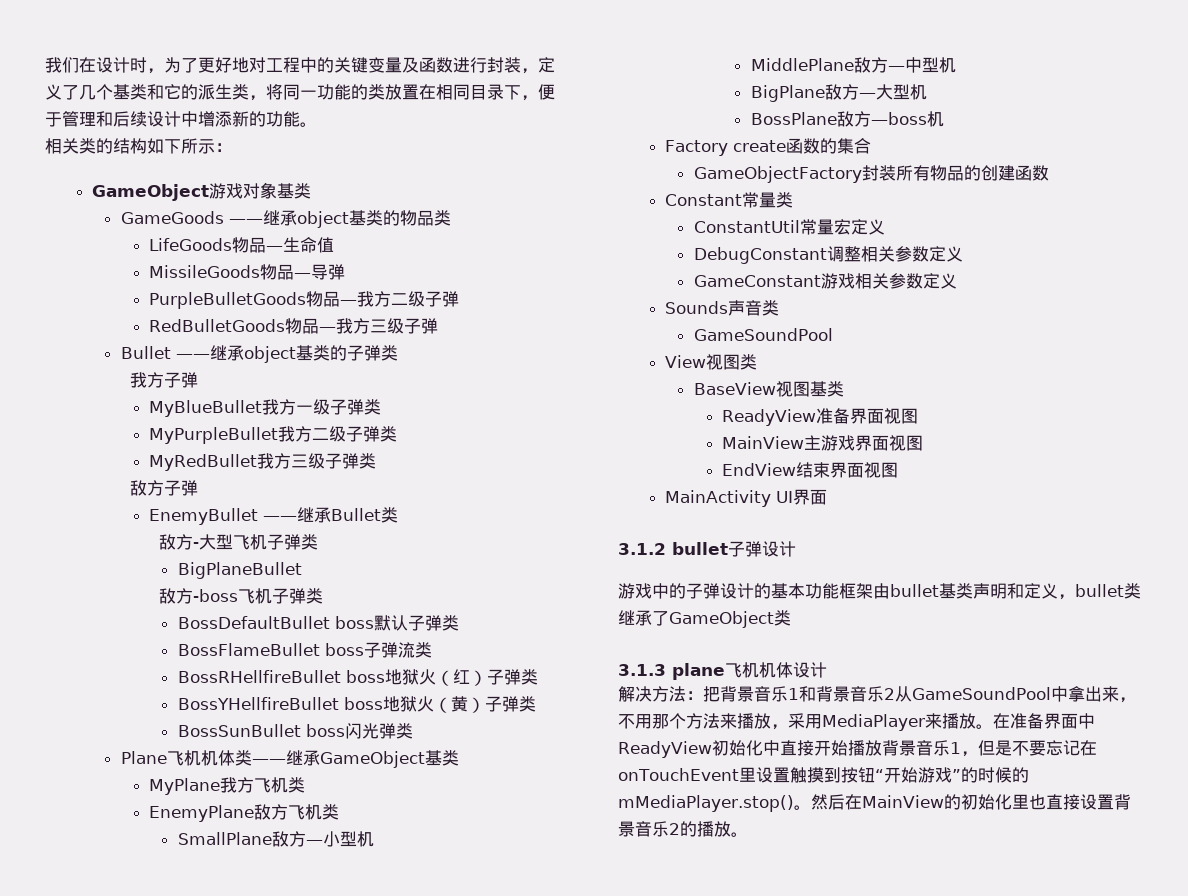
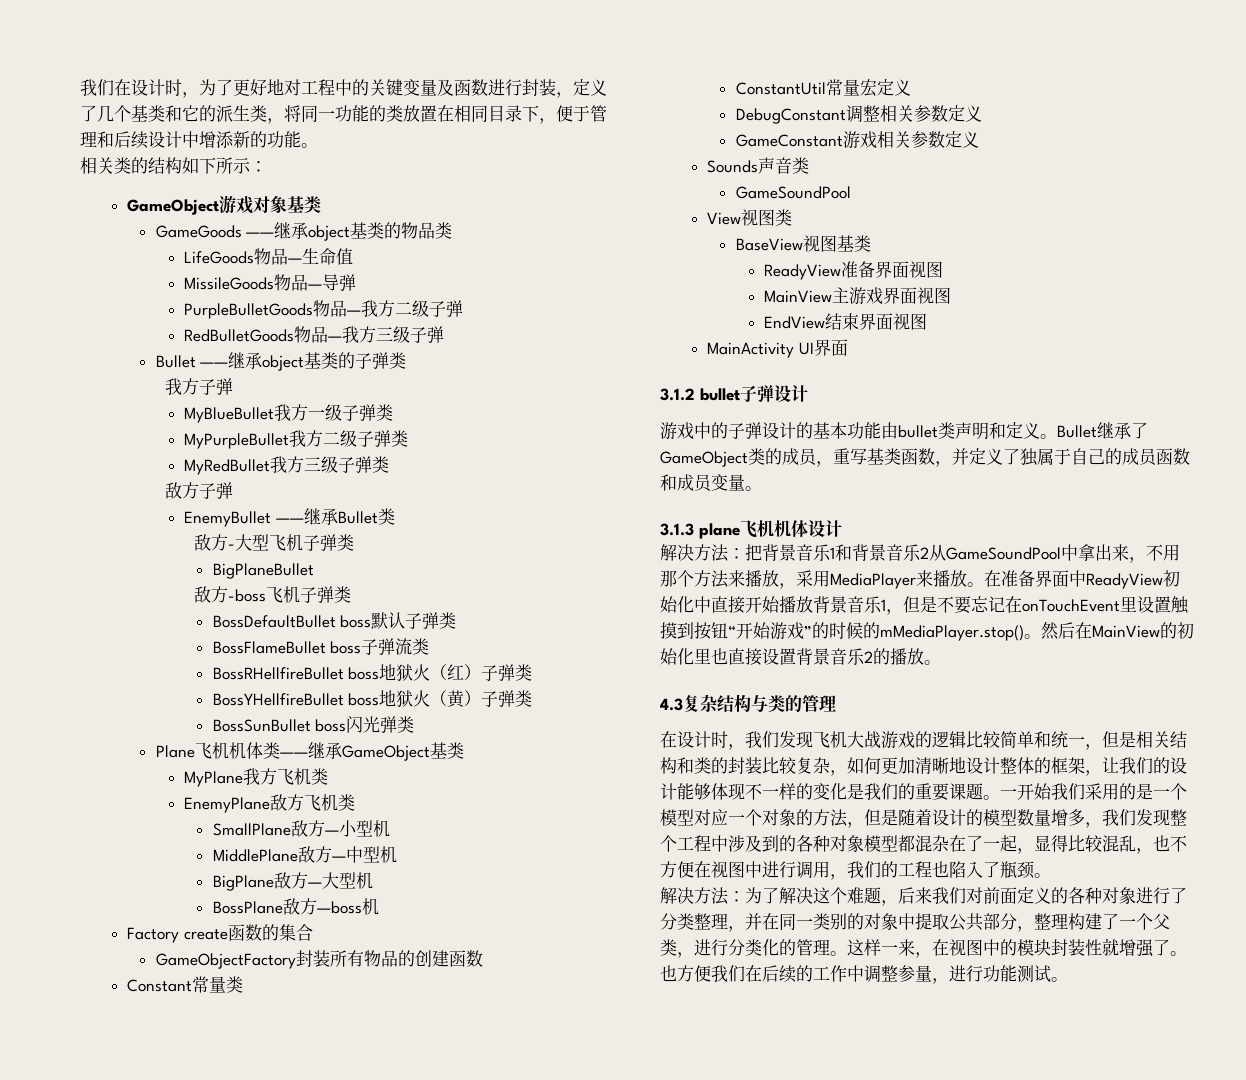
- 游戏中的子弹设计的基本功能框架由bullet基类声明和定义，bullet类继承了GameObject类
+ 游戏中的子弹设计的基本功能由bullet类声明和定义。Bullet继承了GameObject类的成员，重写基类函数，并定义了独属于自己的成员函数和成员变量。
+ 4.3复杂结构与类的管理
+ 在设计时，我们发现飞机大战游戏的逻辑比较简单和统一，但是相关结构和类的封装比较复杂，如何更加清晰地设计整体的框架，让我们的设计能够体现不一样的变化是我们的重要课题。一开始我们采用的是一个模型对应一个对象的方法，但是随着设计的模型数量增多，我们发现整个工程中涉及到的各种对象模型都混杂在了一起，显得比较混乱，也不方便在视图中进行调用，我们的工程也陷入了瓶颈。
+ 解决方法：为了解决这个难题，后来我们对前面定义的各种对象进行了分类整理，并在同一类别的对象中提取公共部分，整理构建了一个父类，进行分类化的管理。这样一来，在视图中的模块封装性就增强了。也方便我们在后续的工作中调整参量，进行功能测试。

